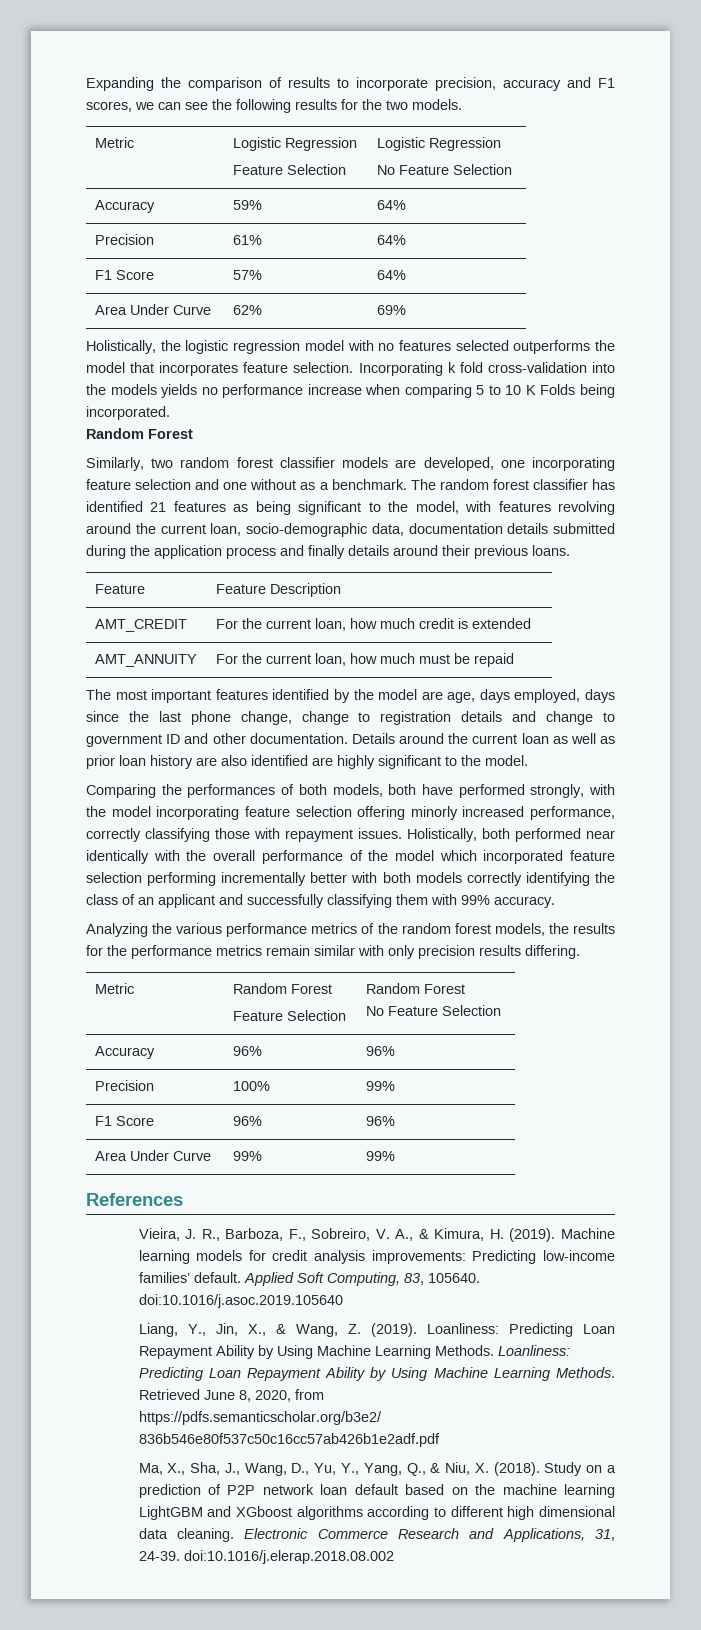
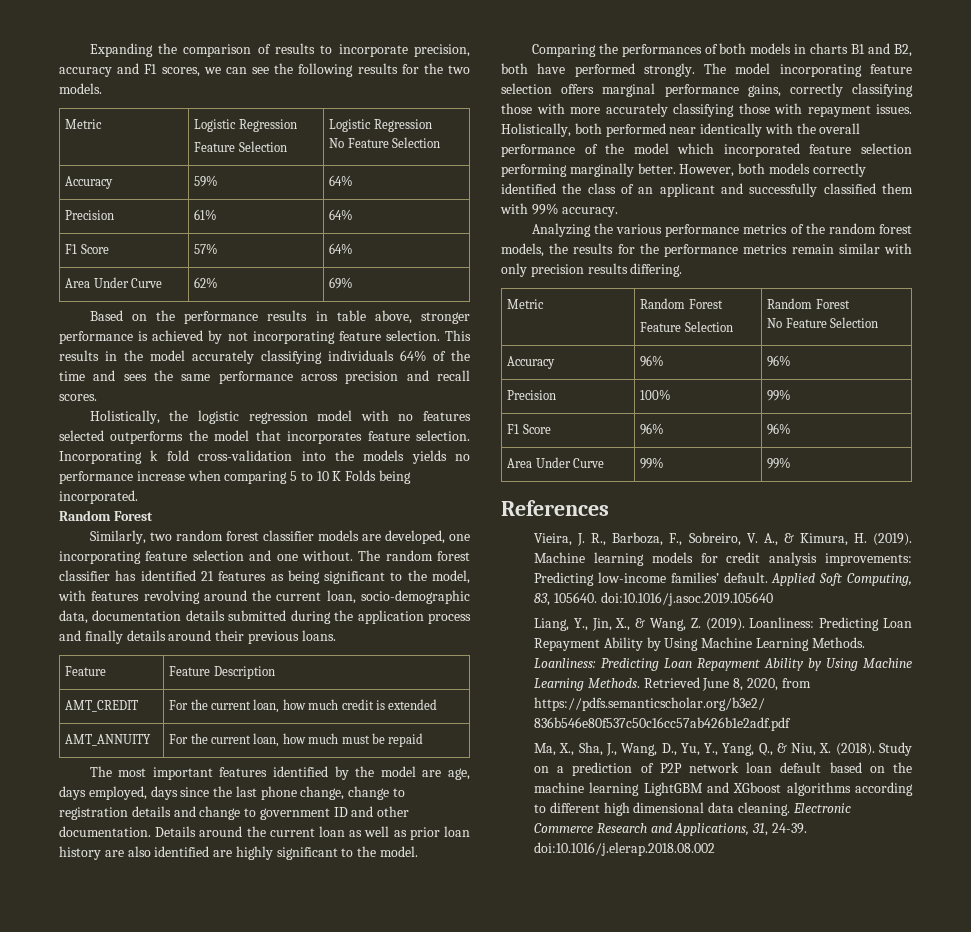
+ Based on the performance results in table above, stronger performance is achieved by not incorporating feature selection. This results in the model accurately classifying individuals 64% of the time and sees the same performance across precision and recall scores.
- Similarly, two random forest classifier models are developed, one incorporating feature selection and one without as a benchmark.
+ Similarly, two random forest classifier models are developed, one incorporating feature selection and one without.
- Comparing the performances of both models, both have performed strongly, with the model incorporating feature selection offering minorly increased performance, correctly classifying those with repayment issues.
+ Comparing the performances of both models in charts B1 and B2, both have performed strongly. The model incorporating feature selection offers marginal performance gains, correctly classifying those with more accurately classifying those with repayment issues.
- Holistically, both performed near identically with the overall performance of the model which incorporated feature selection performing incrementally better with both models correctly identifying the class of an applicant and successfully classifying them with 99% accuracy.
+ Holistically, both performed near identically with the overall performance of the model which incorporated feature selection performing marginally better. However, both models correctly identified the class of an applicant and successfully classified them with 99% accuracy.

